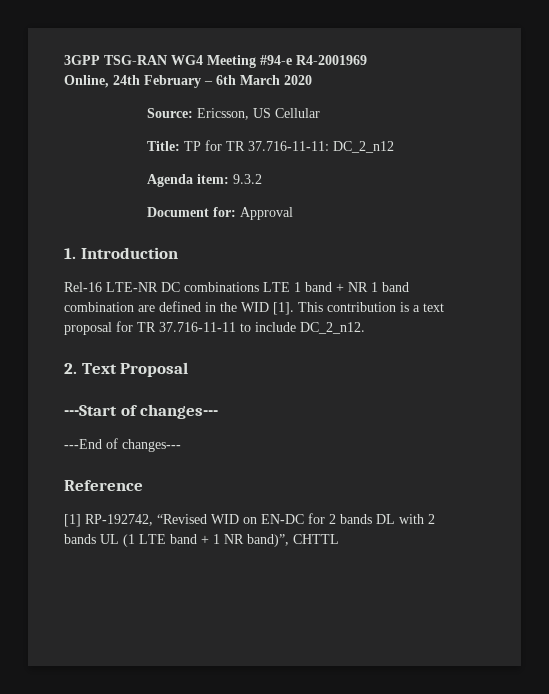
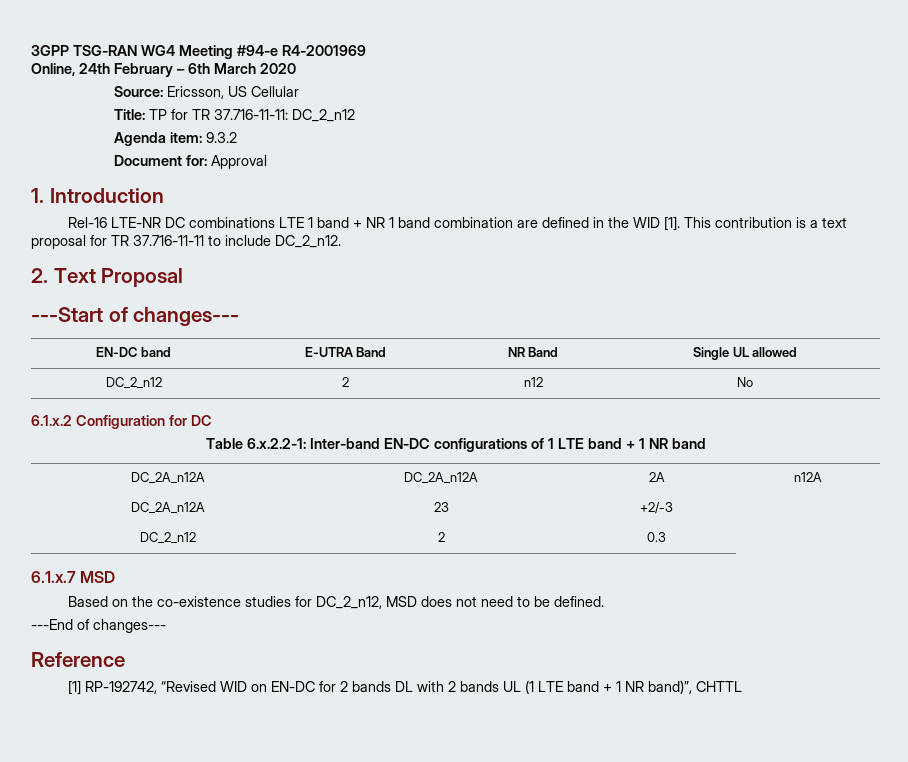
+ EN-DC band | E-UTRA Band | NR Band | Single UL allowed
+ DC_2_n12 | 2 | n12 | No
+ 6.1.x.2 Configuration for DC
+ Table 6.x.2.2-1: Inter-band EN-DC configurations of 1 LTE band + 1 NR band
+ DC_2A_n12A | DC_2A_n12A | 2A | n12A
+ DC_2A_n12A | 23 | +2/-3
+ DC_2_n12 | 2 | 0.3
+ 6.1.x.7 MSD
+ Based on the co-existence studies for DC_2_n12, MSD does not need to be defined.

